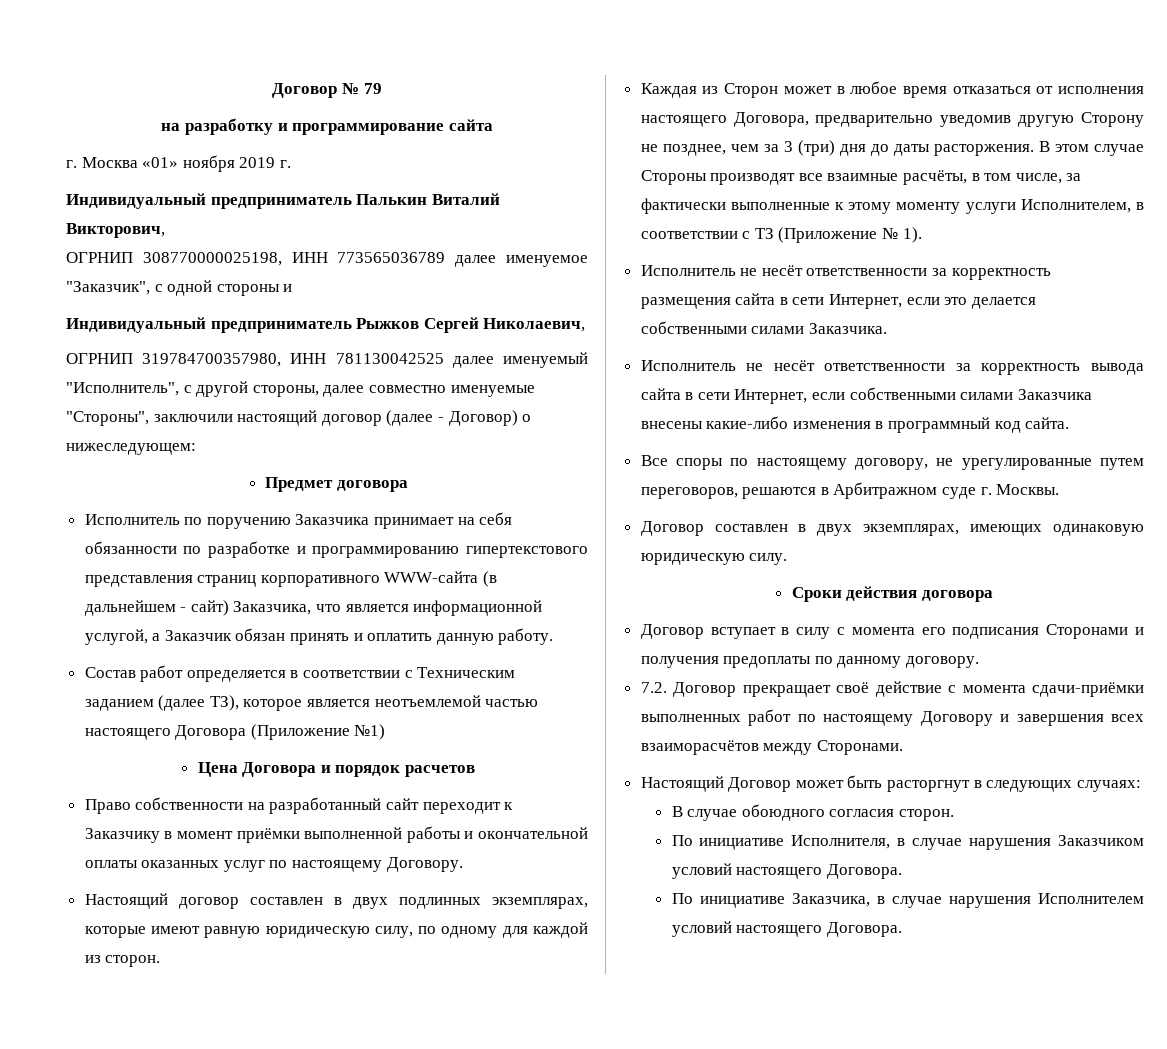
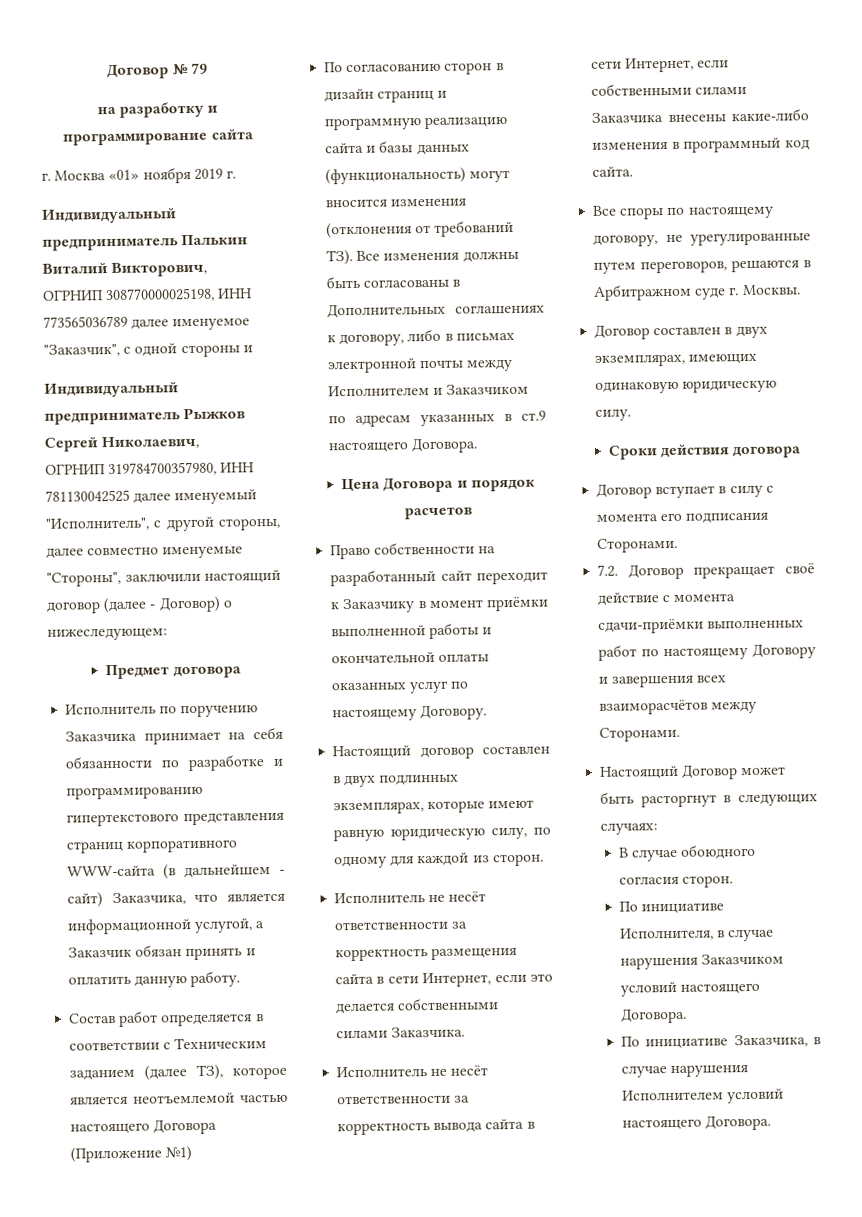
+ По согласованию сторон в дизайн страниц и программную реализацию сайта и базы данных (функциональность) могут вносится изменения (отклонения от требований ТЗ). Все изменения должны быть согласованы в Дополнительных соглашениях к договору, либо в письмах электронной почты между Исполнителем и Заказчиком по адресам указанных в ст.9 настоящего Договора.
- Каждая из Сторон может в любое время отказаться от исполнения настоящего Договора, предварительно уведомив другую Сторону не позднее, чем за 3 (три) дня до даты расторжения. В этом случае Стороны производят все взаимные расчёты, в том числе, за фактически выполненные к этому моменту услуги Исполнителем, в соответствии с ТЗ (Приложение № 1).
- Договор вступает в силу с момента его подписания Сторонами и получения предоплаты по данному договору.
+ Договор вступает в силу с момента его подписания Сторонами.

